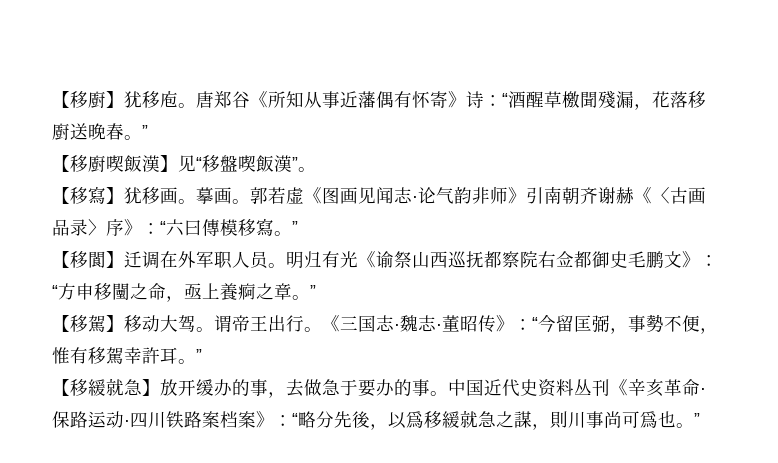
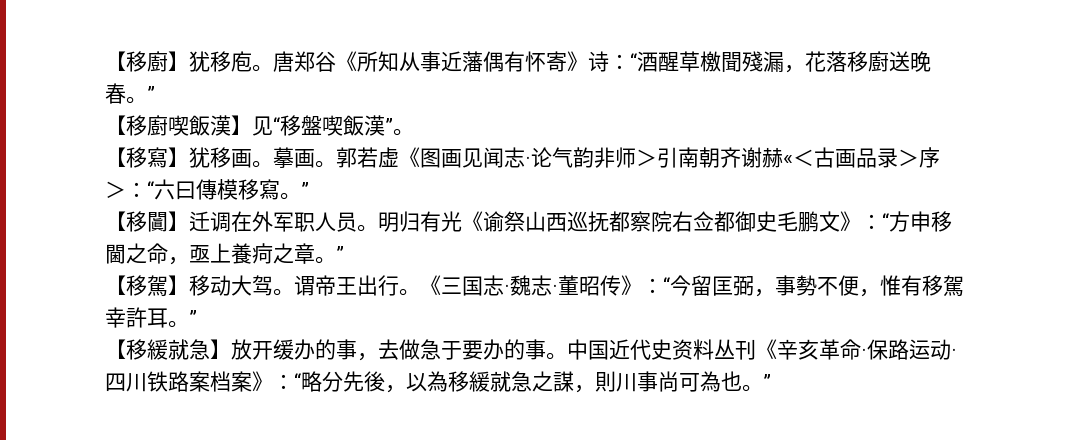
- 郭若虚《图画见闻志·论气韵非师》引南朝齐谢赫《〈古画品录〉序》：“六曰傳模移寫。”
+ 郭若虚《图画见闻志·论气韵非师＞引南朝齐谢赫«＜古画品录＞序＞：“六曰傳模移寫。”
- 【移閬】迁调在外军职人员。
+ 【移闐】迁调在外军职人员。
- 明归有光《谕祭山西巡抚都察院右佥都御史毛鹏文》：“方申移闉之命，亟上養痾之章。”
+ 明归有光《谕祭山西巡抚都察院右佥都御史毛鹏文》：“方申移閫之命，亟上養疴之章。”
- 中国近代史资料丛刊《辛亥革命·保路运动·四川铁路案档案》：“略分先後，以爲移緩就急之謀，則川事尚可爲也。”
+ 中国近代史资料丛刊《辛亥革命·保路运动·四川铁路案档案》：“略分先後，以為移緩就急之謀，則川事尚可為也。”

